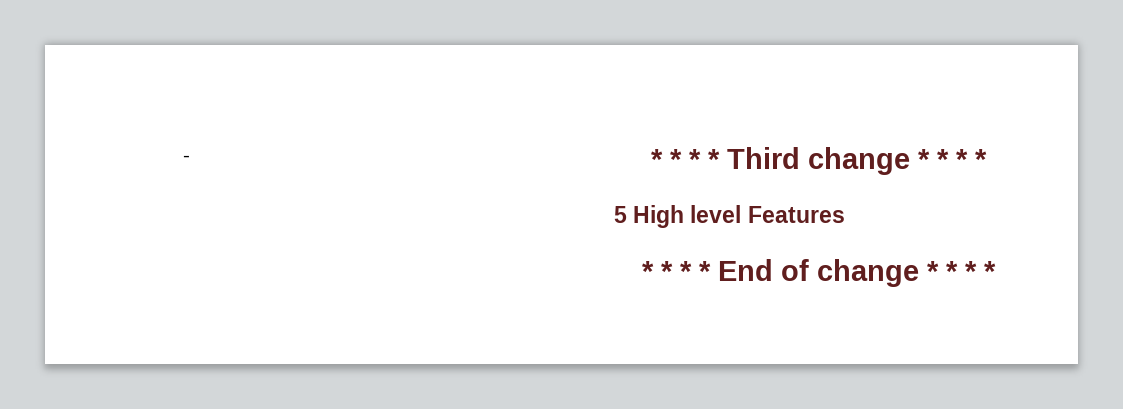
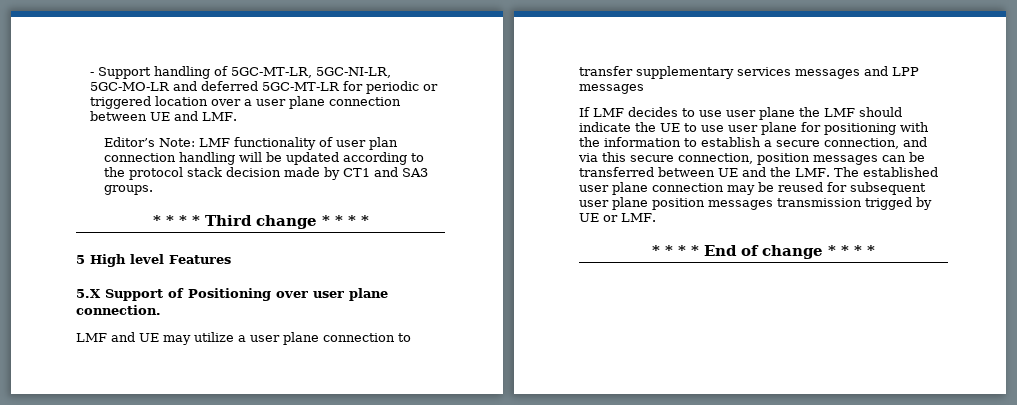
- -
+ - Support handling of 5GC-MT-LR, 5GC-NI-LR, 5GC-MO-LR and deferred 5GC-MT-LR for periodic or triggered location over a user plane connection between UE and LMF.
+ Editor’s Note: LMF functionality of user plan connection handling will be updated according to the protocol stack decision made by CT1 and SA3 groups.
+ 5.X Support of Positioning over user plane connection.
+ LMF and UE may utilize a user plane connection to transfer supplementary services messages and LPP messages
+ If LMF decides to use user plane the LMF should indicate the UE to use user plane for positioning with the information to establish a secure connection, and via this secure connection, position messages can be transferred between UE and the LMF. The established user plane connection may be reused for subsequent user plane position messages transmission trigged by UE or LMF.

